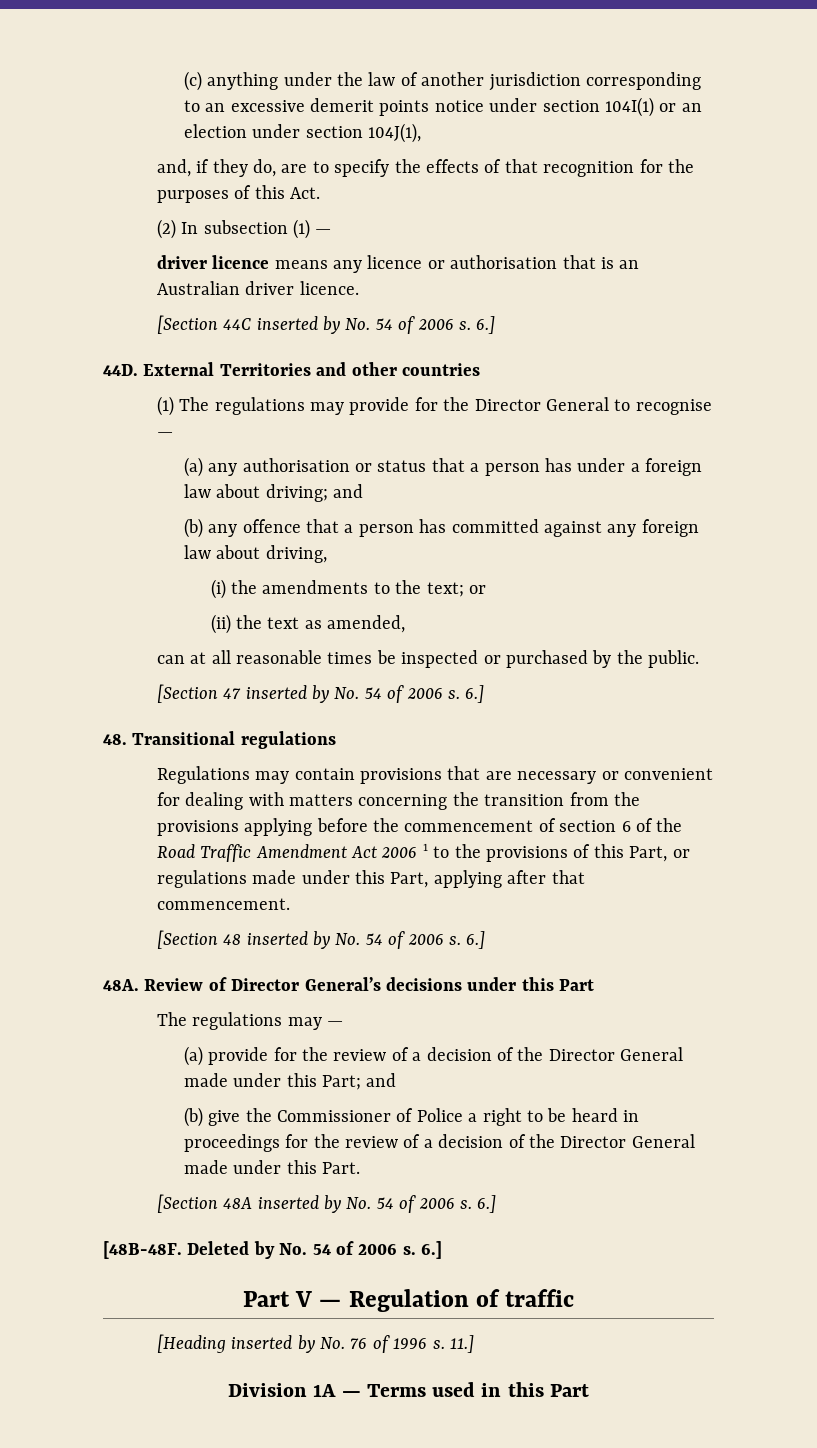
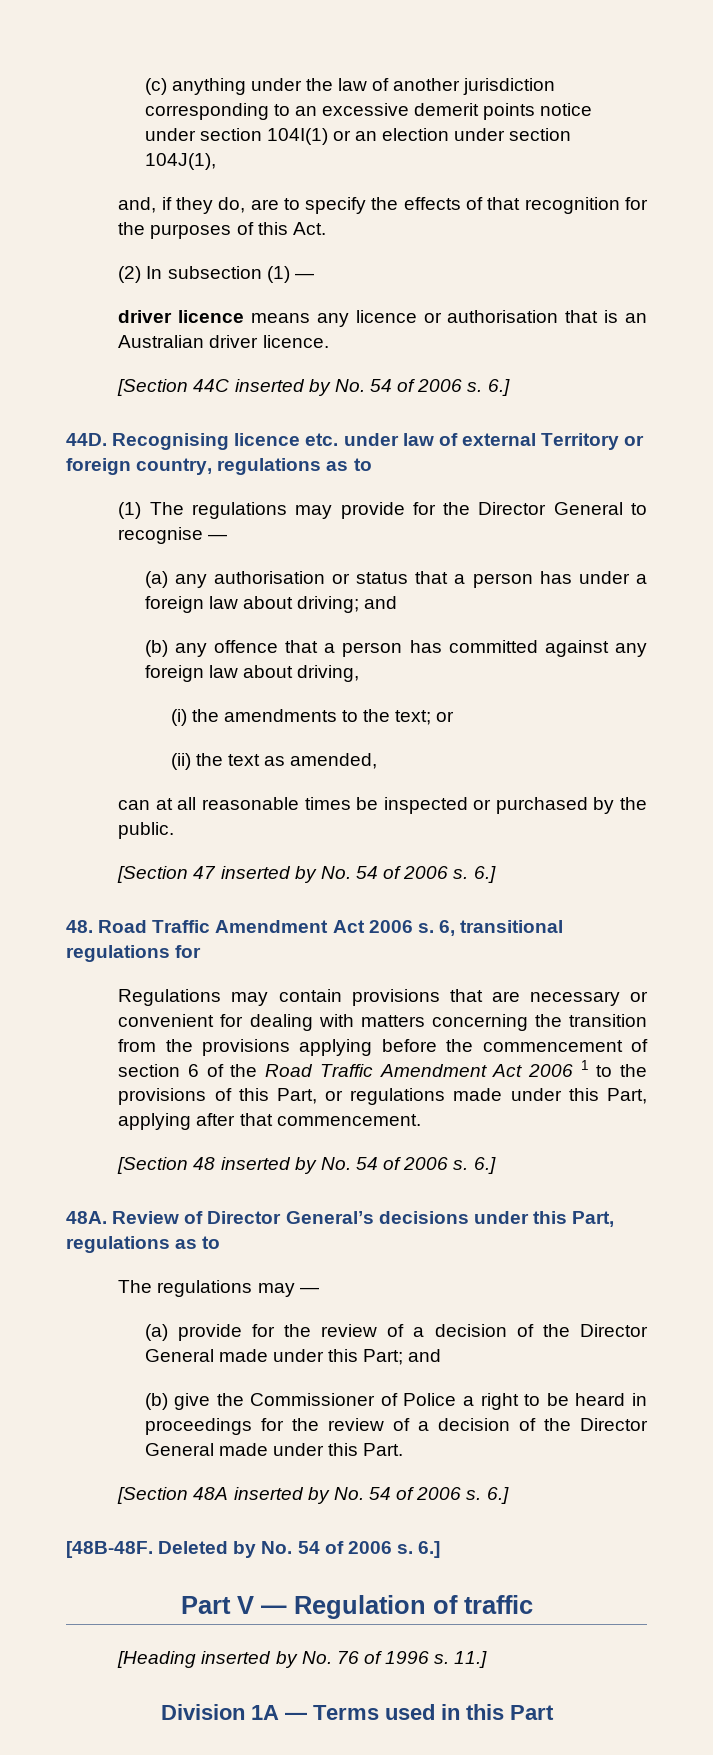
- External Territories and other countries
+ Recognising licence etc. under law of external Territory or foreign country, regulations as to
- 48. Transitional regulations
+ 48. Road Traffic Amendment Act 2006 s. 6, transitional regulations for
- Review of Director General’s decisions under this Part
+ Review of Director General’s decisions under this Part, regulations as to

